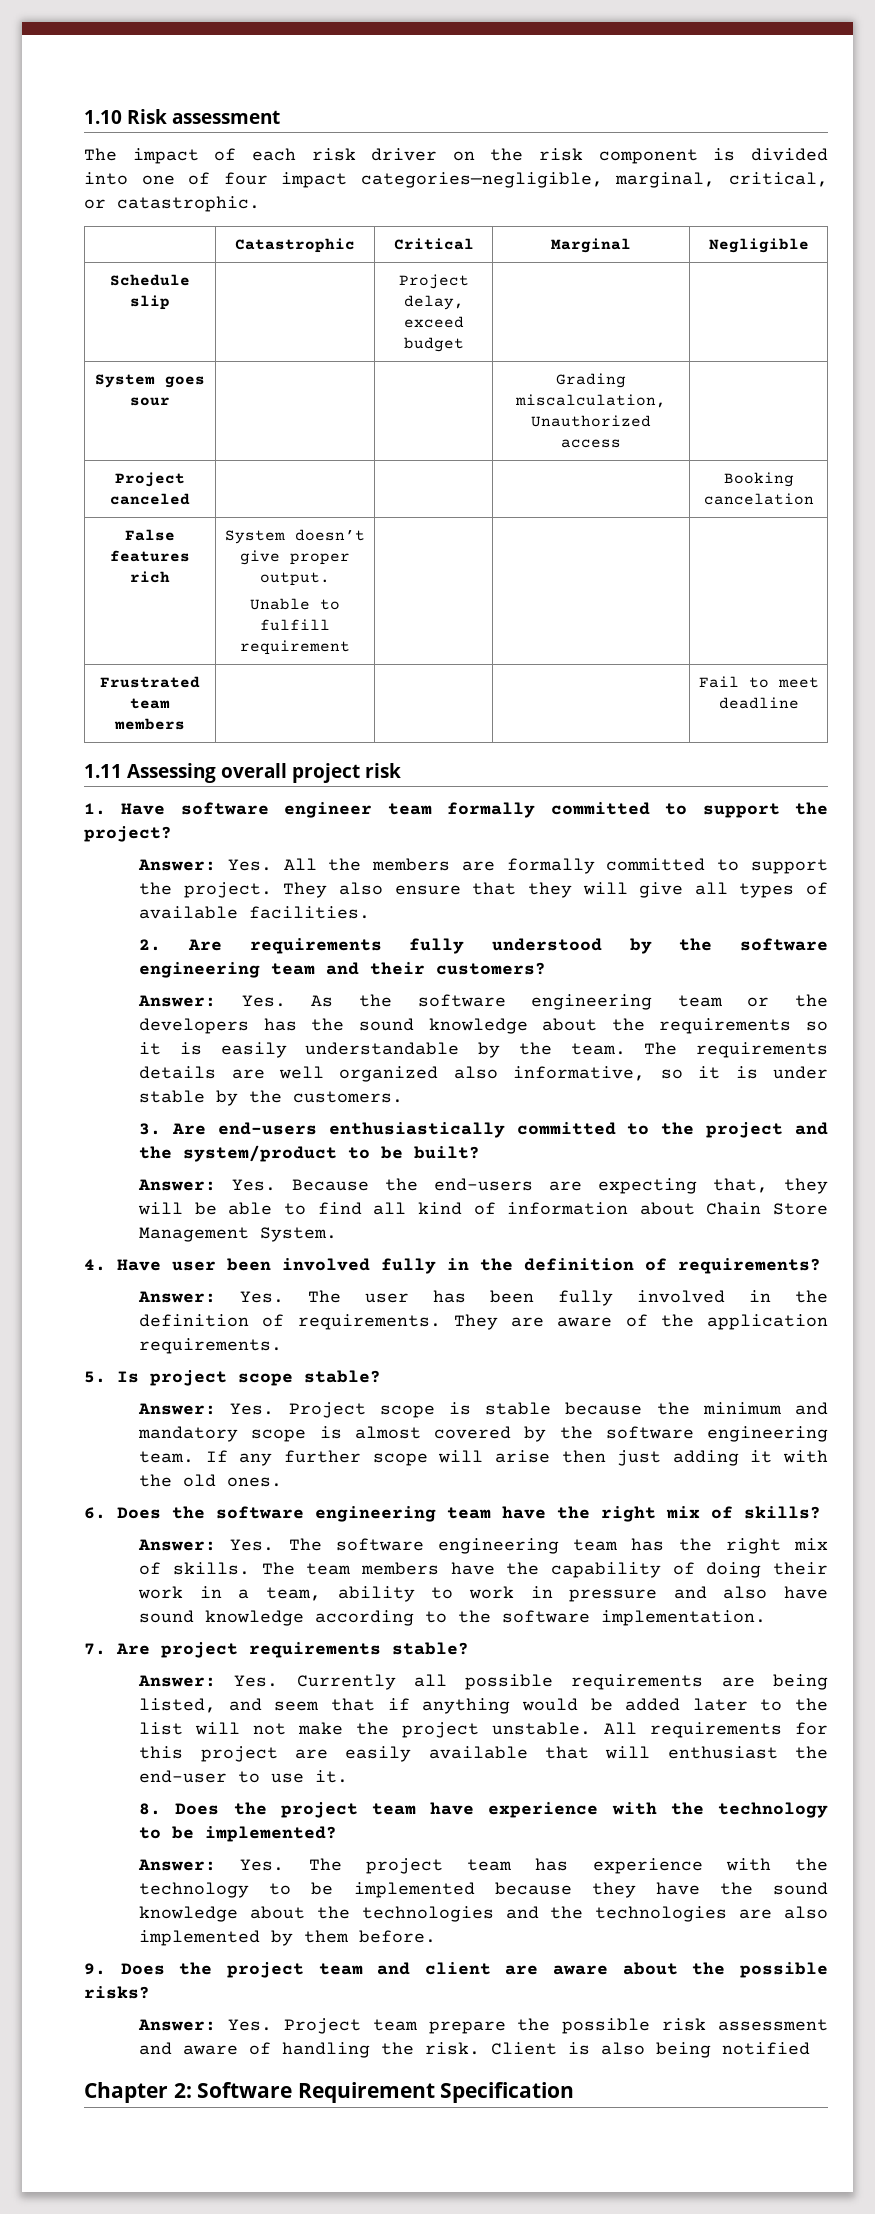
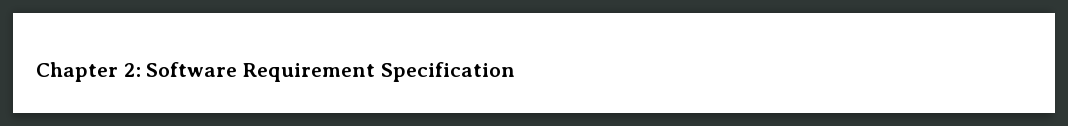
- 1.10 Risk assessment
- The impact of each risk driver on the risk component is divided into one of four impact categories—negligible, marginal, critical, or catastrophic.
- | Catastrophic | Critical | Marginal | Negligible
- Schedule slip | | Project delay, exceed budget | |
- System goes sour | | | Grading miscalculation, Unauthorized access |
- Project canceled | | | | Booking cancelation
- False features rich | System doesn’t give proper output.
- Unable to fulfill requirement | | |
- Frustrated team members | | | | Fail to meet deadline
- 1.11 Assessing overall project risk
- 1. Have software engineer team formally committed to support the project?
- Answer: Yes. All the members are formally committed to support the project. They also ensure that they will give all types of available facilities.
- 2. Are requirements fully understood by the software engineering team and their customers?
- Answer: Yes. As the software engineering team or the developers has the sound knowledge about the requirements so it is easily understandable by the team. The requirements details are well organized also informative, so it is under stable by the customers.
- 3. Are end-users enthusiastically committed to the project and the system/product to be built?
- Answer: Yes. Because the end-users are expecting that, they will be able to find all kind of information about Chain Store Management System.
- 4. Have user been involved fully in the definition of requirements?
- Answer: Yes. The user has been fully involved in the definition of requirements. They are aware of the application requirements.
- 5. Is project scope stable?
- Answer: Yes. Project scope is stable because the minimum and mandatory scope is almost covered by the software engineering team. If any further scope will arise then just adding it with the old ones.
- 6. Does the software engineering team have the right mix of skills?
- Answer: Yes. The software engineering team has the right mix of skills. The team members have the capability of doing their work in a team, ability to work in pressure and also have sound knowledge according to the software implementation.
- 7. Are project requirements stable?
- Answer: Yes. Currently all possible requirements are being listed, and seem that if anything would be added later to the list will not make the project unstable. All requirements for this project are easily available that will enthusiast the end-user to use it.
- 8. Does the project team have experience with the technology to be implemented?
- Answer: Yes. The project team has experience with the technology to be implemented because they have the sound knowledge about the technologies and the technologies are also implemented by them before.
- 9. Does the project team and client are aware about the possible risks?
- Answer: Yes. Project team prepare the possible risk assessment and aware of handling the risk. Client is also being notified

